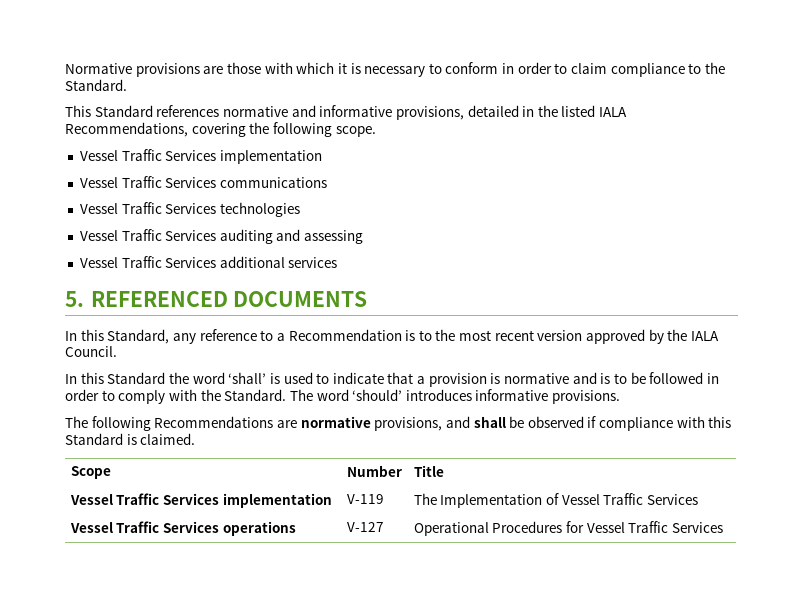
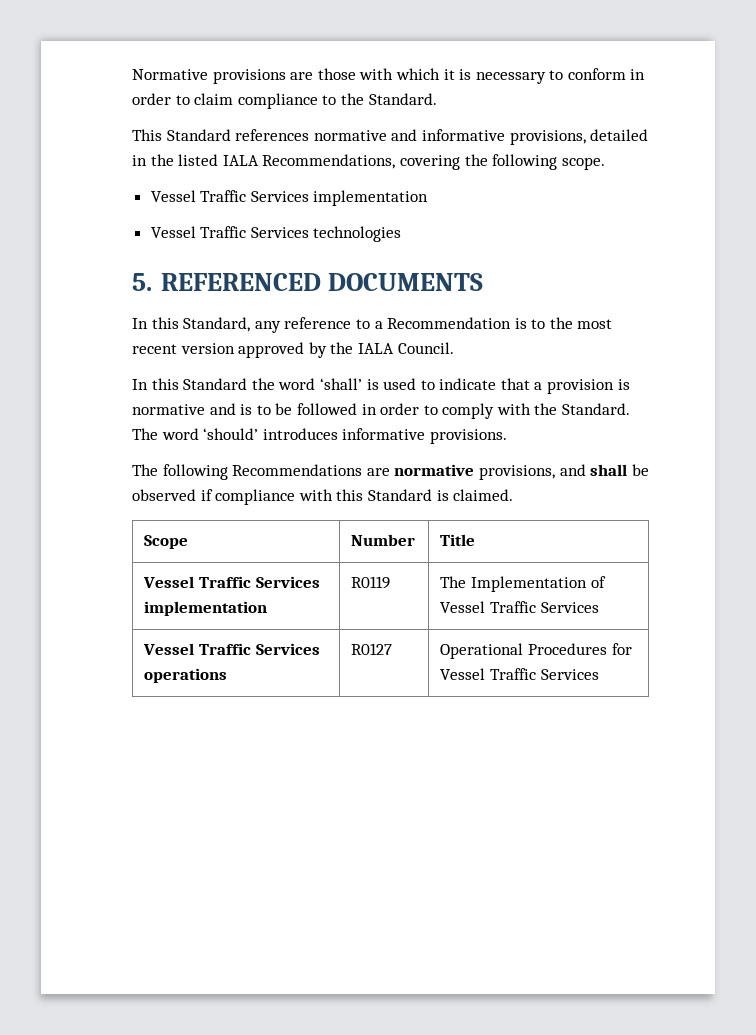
- Vessel Traffic Services communications
- Vessel Traffic Services auditing and assessing
- Vessel Traffic Services additional services
- Vessel Traffic Services implementation | V-119 | The Implementation of Vessel Traffic Services
+ Vessel Traffic Services implementation | R0119 | The Implementation of Vessel Traffic Services
- Vessel Traffic Services operations | V-127 | Operational Procedures for Vessel Traffic Services
+ Vessel Traffic Services operations | R0127 | Operational Procedures for Vessel Traffic Services

